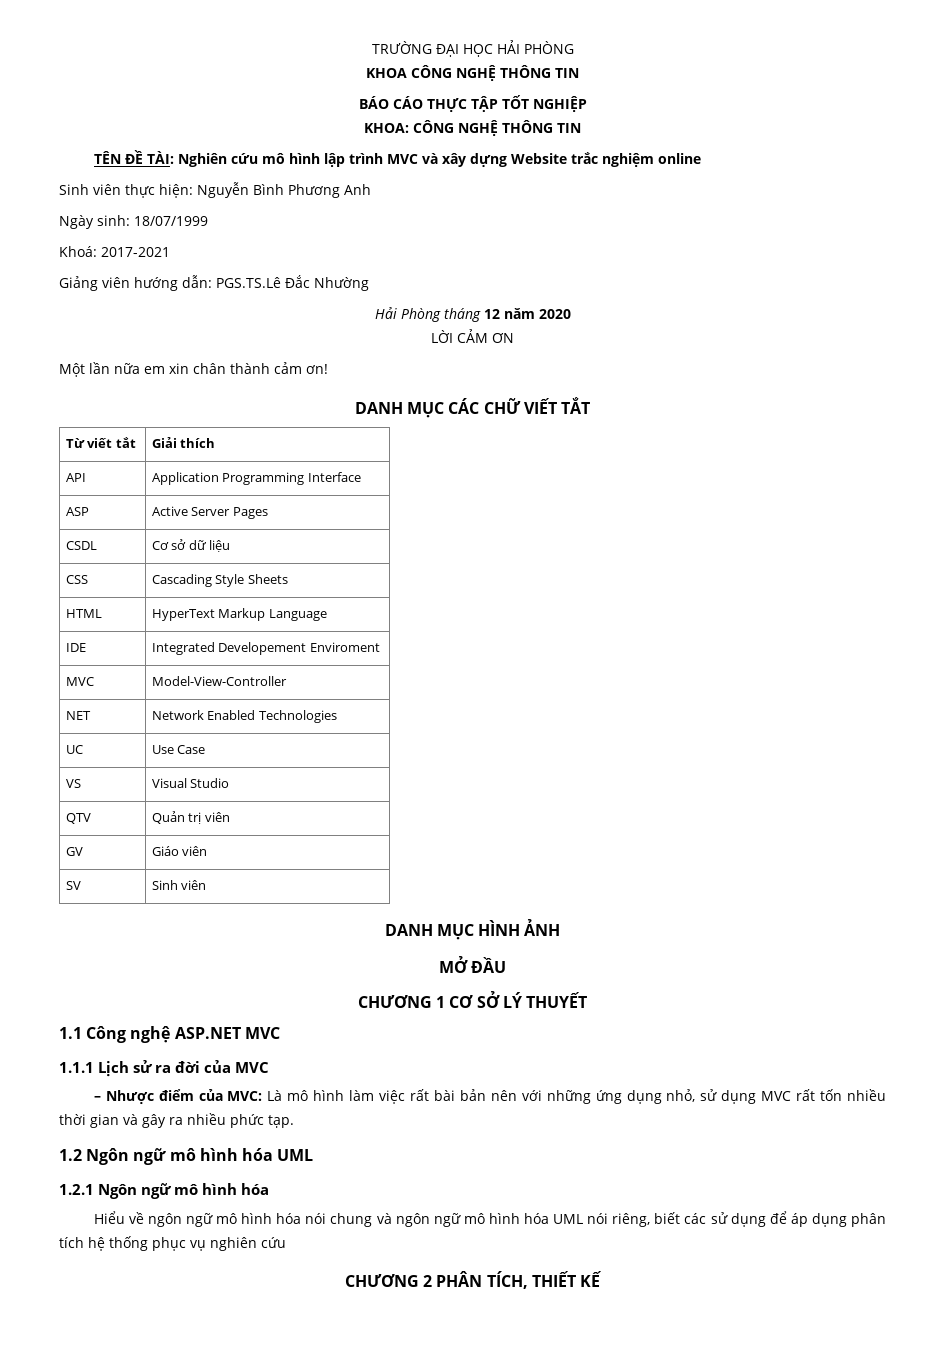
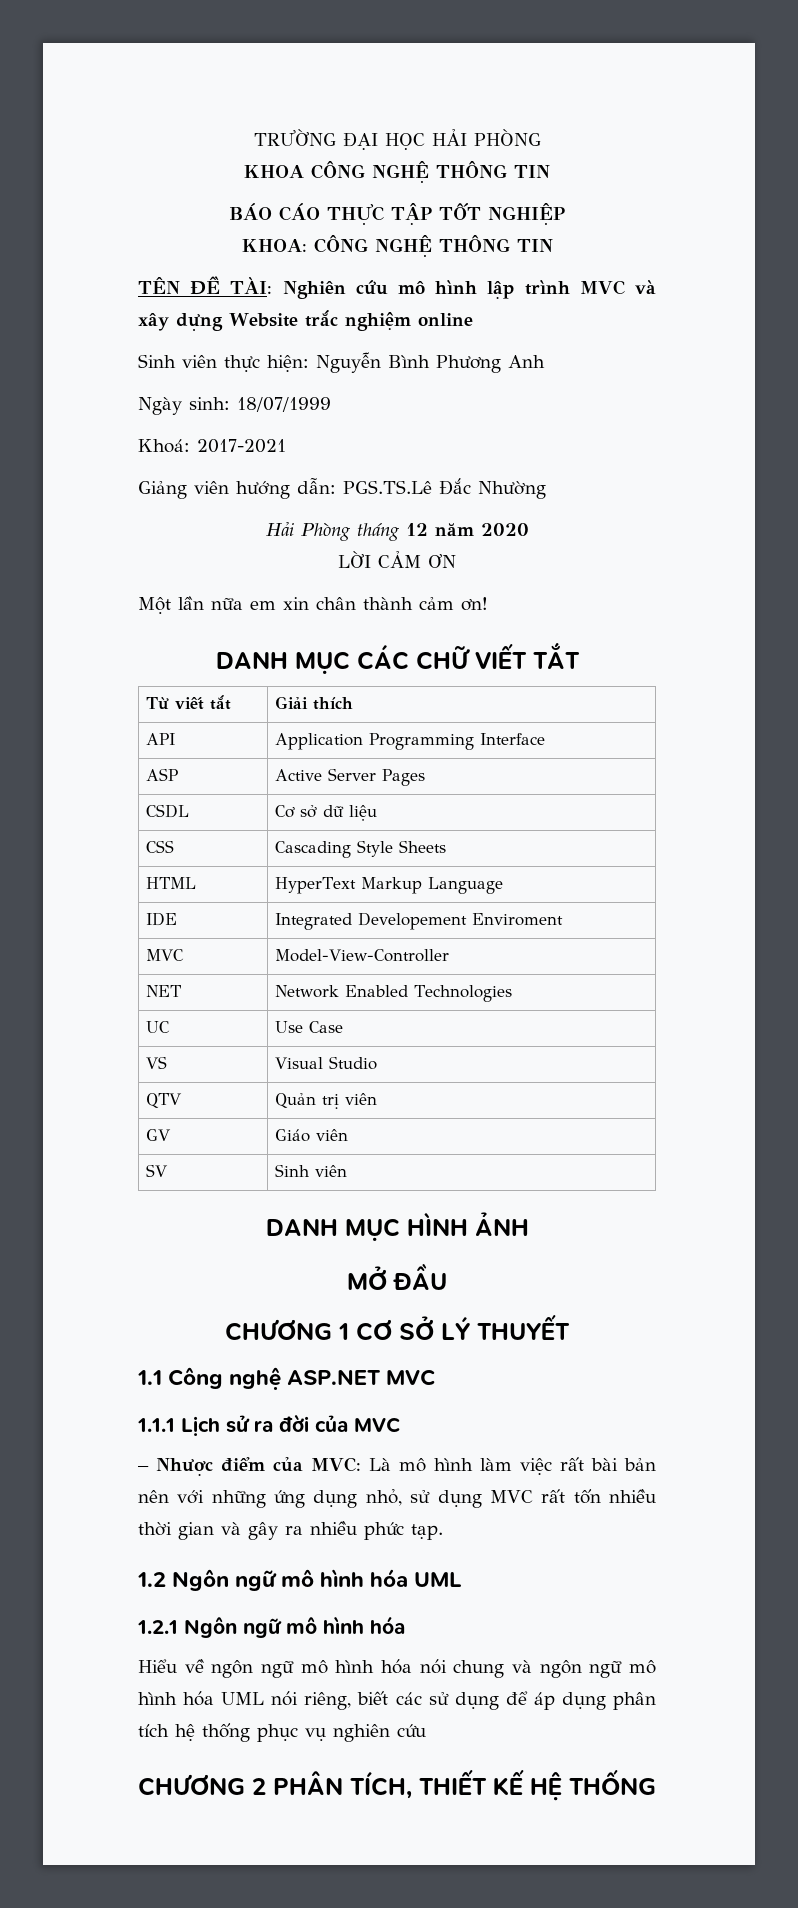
- CHƯƠNG 2 PHÂN TÍCH, THIẾT KẾ
+ CHƯƠNG 2 PHÂN TÍCH, THIẾT KẾ HỆ THỐNG

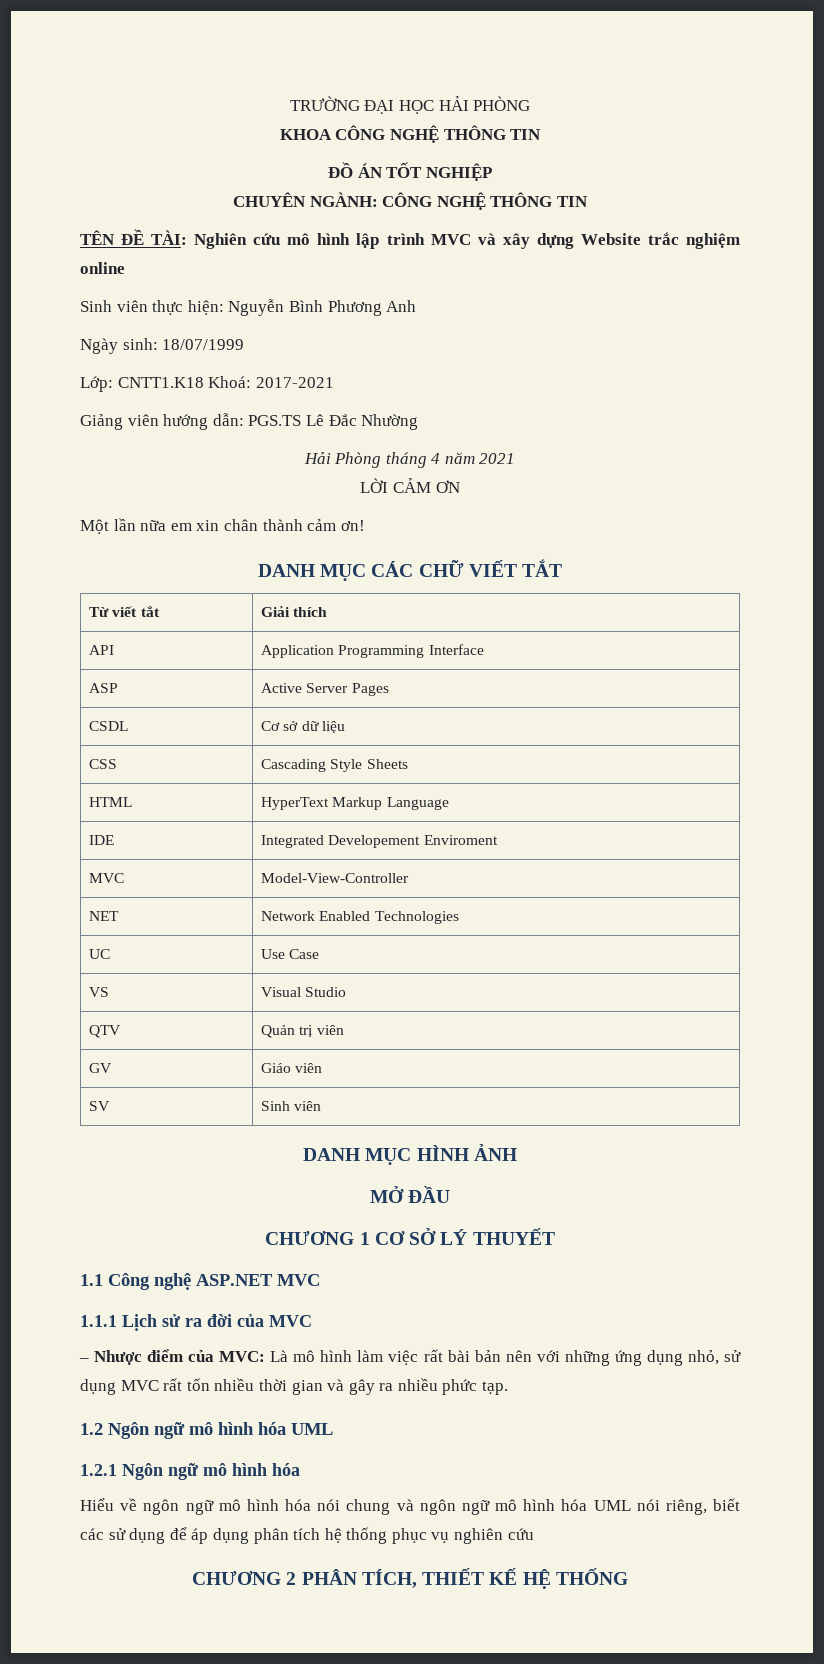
- BÁO CÁO THỰC TẬP TỐT NGHIỆP
+ ĐỒ ÁN TỐT NGHIỆP
- KHOA: CÔNG NGHỆ THÔNG TIN
+ CHUYÊN NGÀNH: CÔNG NGHỆ THÔNG TIN
- Khoá: 2017-2021
+ Lớp: CNTT1.K18 Khoá: 2017-2021
- Giảng viên hướng dẫn: PGS.TS.Lê Đắc Nhường
+ Giảng viên hướng dẫn: PGS.TS Lê Đắc Nhường
- Hải Phòng tháng 12 năm 2020
+ Hải Phòng tháng 4 năm 2021

